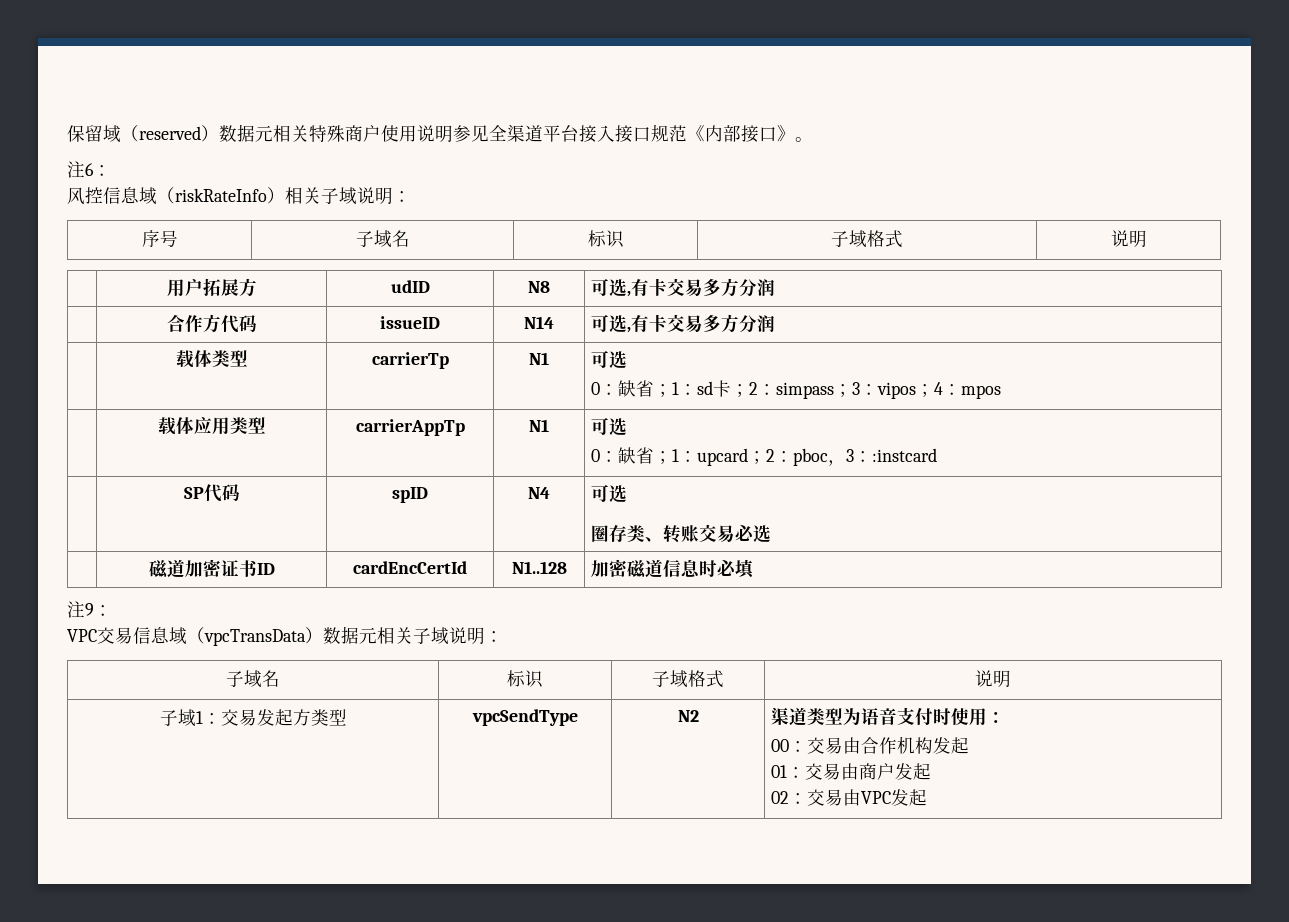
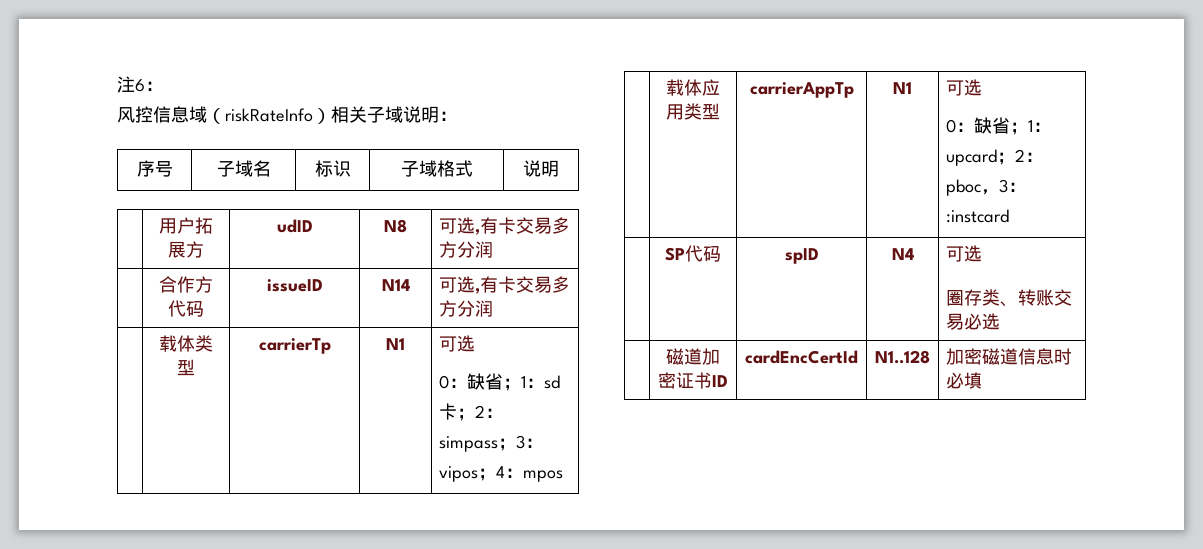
- 保留域（reserved）数据元相关特殊商户使用说明参见全渠道平台接入接口规范《内部接口》。
- 注9：
- VPC交易信息域（vpcTransData）数据元相关子域说明：
- 子域名 | 标识 | 子域格式 | 说明
- 子域1：交易发起方类型 | vpcSendType | N2 | 渠道类型为语音支付时使用：
- 00：交易由合作机构发起
- 01：交易由商户发起
- 02：交易由VPC发起

